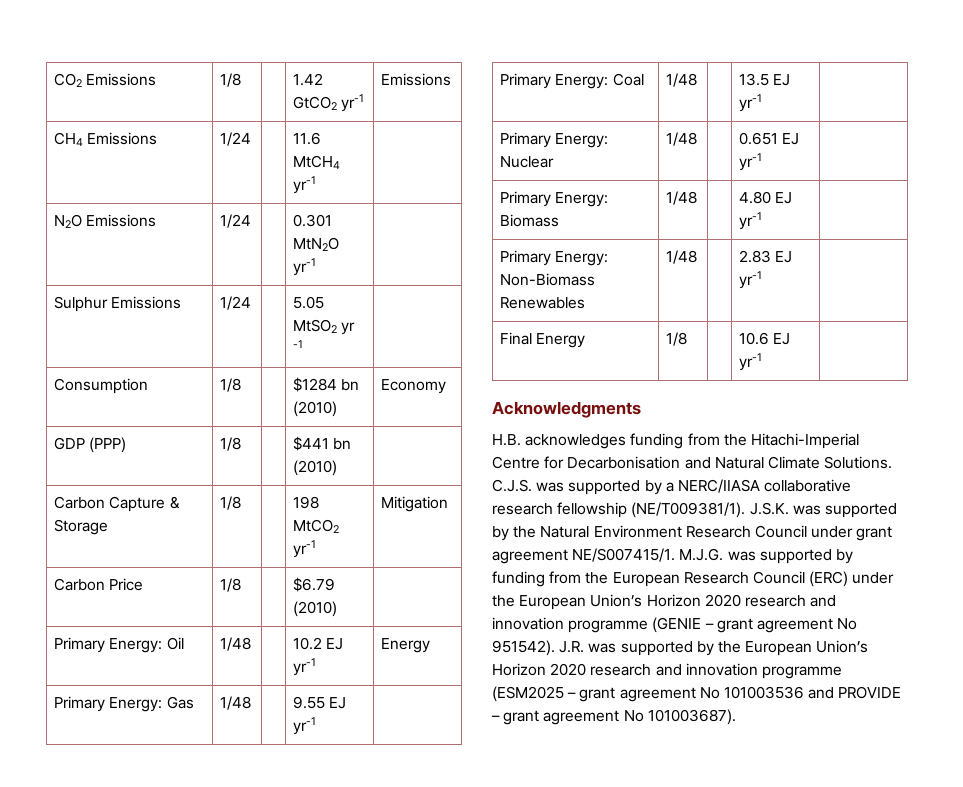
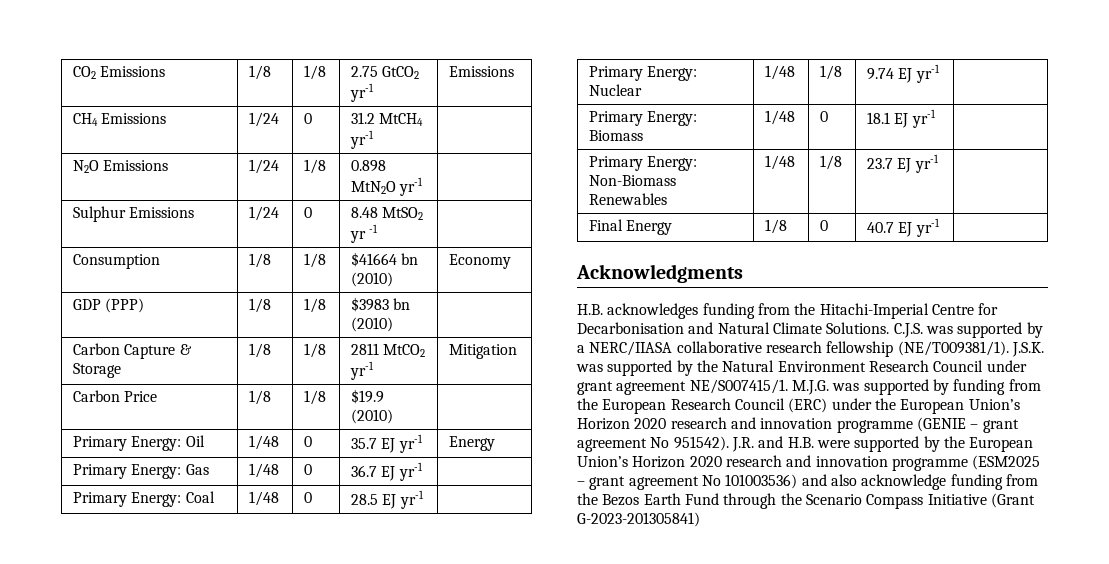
- CO2 Emissions | 1/8 | | 1.42 GtCO2 yr-1 | Emissions
+ CO2 Emissions | 1/8 | 1/8 | 2.75 GtCO2 yr-1 | Emissions
- CH4 Emissions | 1/24 | | 11.6 MtCH4 yr-1 |
+ CH4 Emissions | 1/24 | 0 | 31.2 MtCH4 yr-1 |
- N2O Emissions | 1/24 | | 0.301 MtN2O yr-1 |
+ N2O Emissions | 1/24 | 1/8 | 0.898 MtN2O yr-1 |
- Sulphur Emissions | 1/24 | | 5.05 MtSO2 yr -1 |
+ Sulphur Emissions | 1/24 | 0 | 8.48 MtSO2 yr -1 |
- Consumption | 1/8 | | $1284 bn (2010) | Economy
+ Consumption | 1/8 | 1/8 | $41664 bn (2010) | Economy
- GDP (PPP) | 1/8 | | $441 bn (2010) |
+ GDP (PPP) | 1/8 | 1/8 | $3983 bn (2010) |
- Carbon Capture & Storage | 1/8 | | 198 MtCO2 yr-1 | Mitigation
+ Carbon Capture & Storage | 1/8 | 1/8 | 2811 MtCO2 yr-1 | Mitigation
- Carbon Price | 1/8 | | $6.79 (2010) |
+ Carbon Price | 1/8 | 1/8 | $19.9 (2010) |
- Primary Energy: Oil | 1/48 | | 10.2 EJ yr-1 | Energy
+ Primary Energy: Oil | 1/48 | 0 | 35.7 EJ yr-1 | Energy
- Primary Energy: Gas | 1/48 | | 9.55 EJ yr-1 |
+ Primary Energy: Gas | 1/48 | 0 | 36.7 EJ yr-1 |
- Primary Energy: Coal | 1/48 | | 13.5 EJ yr-1 |
+ Primary Energy: Coal | 1/48 | 0 | 28.5 EJ yr-1 |
- Primary Energy: Nuclear | 1/48 | | 0.651 EJ yr-1 |
+ Primary Energy: Nuclear | 1/48 | 1/8 | 9.74 EJ yr-1 |
- Primary Energy: Biomass | 1/48 | | 4.80 EJ yr-1 |
+ Primary Energy: Biomass | 1/48 | 0 | 18.1 EJ yr-1 |
- Primary Energy: Non-Biomass Renewables | 1/48 | | 2.83 EJ yr-1 |
+ Primary Energy: Non-Biomass Renewables | 1/48 | 1/8 | 23.7 EJ yr-1 |
- Final Energy | 1/8 | | 10.6 EJ yr-1 |
+ Final Energy | 1/8 | 0 | 40.7 EJ yr-1 |
- J.R. was supported by the European Union’s Horizon 2020 research and innovation programme (ESM2025 – grant agreement No 101003536 and PROVIDE – grant agreement No 101003687).
+ J.R. and H.B. were supported by the European Union’s Horizon 2020 research and innovation programme (ESM2025 – grant agreement No 101003536) and also acknowledge funding from the Bezos Earth Fund through the Scenario Compass Initiative (Grant G-2023-201305841)

